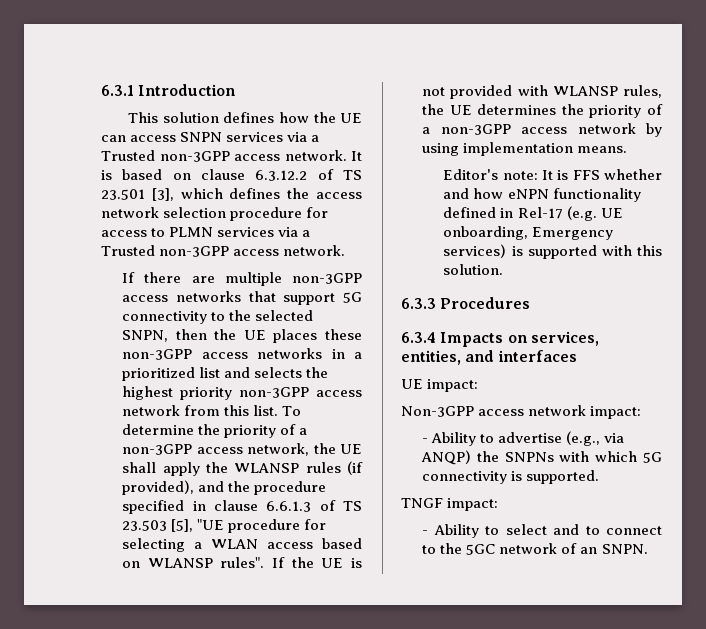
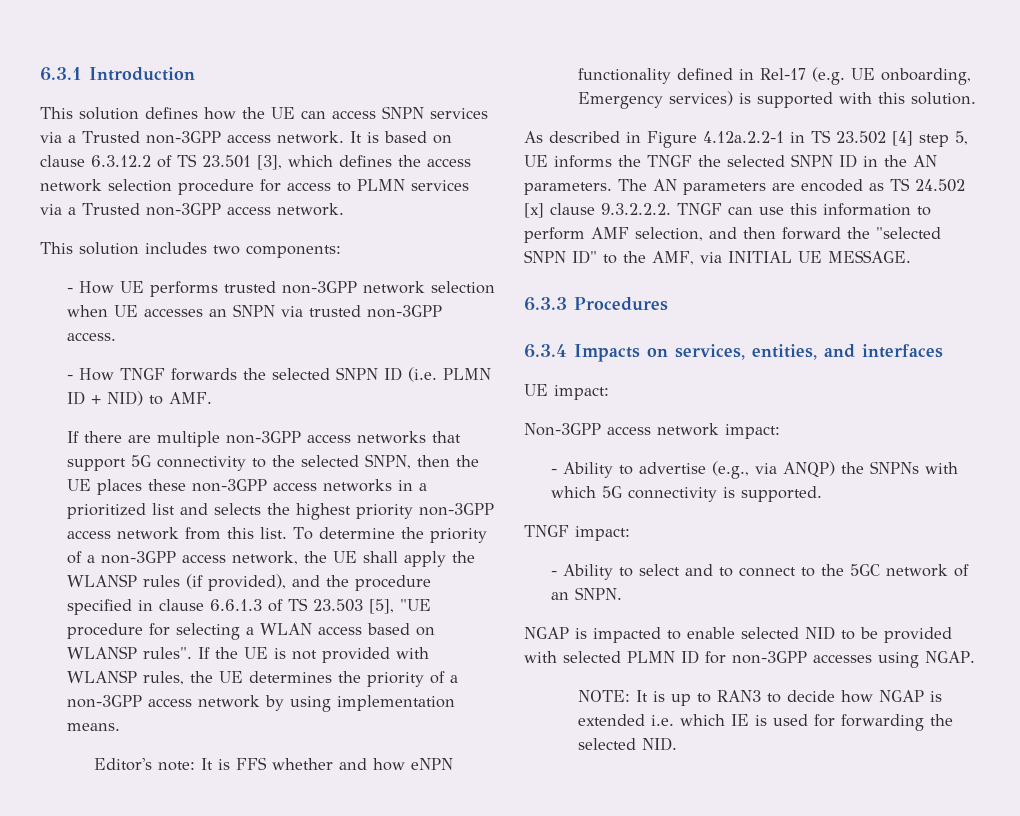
+ This solution includes two components:
+ - How UE performs trusted non-3GPP network selection when UE accesses an SNPN via trusted non-3GPP access.
+ - How TNGF forwards the selected SNPN ID (i.e. PLMN ID + NID) to AMF.
+ As described in Figure 4.12a.2.2-1 in TS 23.502 [4] step 5, UE informs the TNGF the selected SNPN ID in the AN parameters. The AN parameters are encoded as TS 24.502 [x] clause 9.3.2.2.2. TNGF can use this information to perform AMF selection, and then forward the "selected SNPN ID" to the AMF, via INITIAL UE MESSAGE.
+ NGAP is impacted to enable selected NID to be provided with selected PLMN ID for non-3GPP accesses using NGAP.
+ NOTE: It is up to RAN3 to decide how NGAP is extended i.e. which IE is used for forwarding the selected NID.

